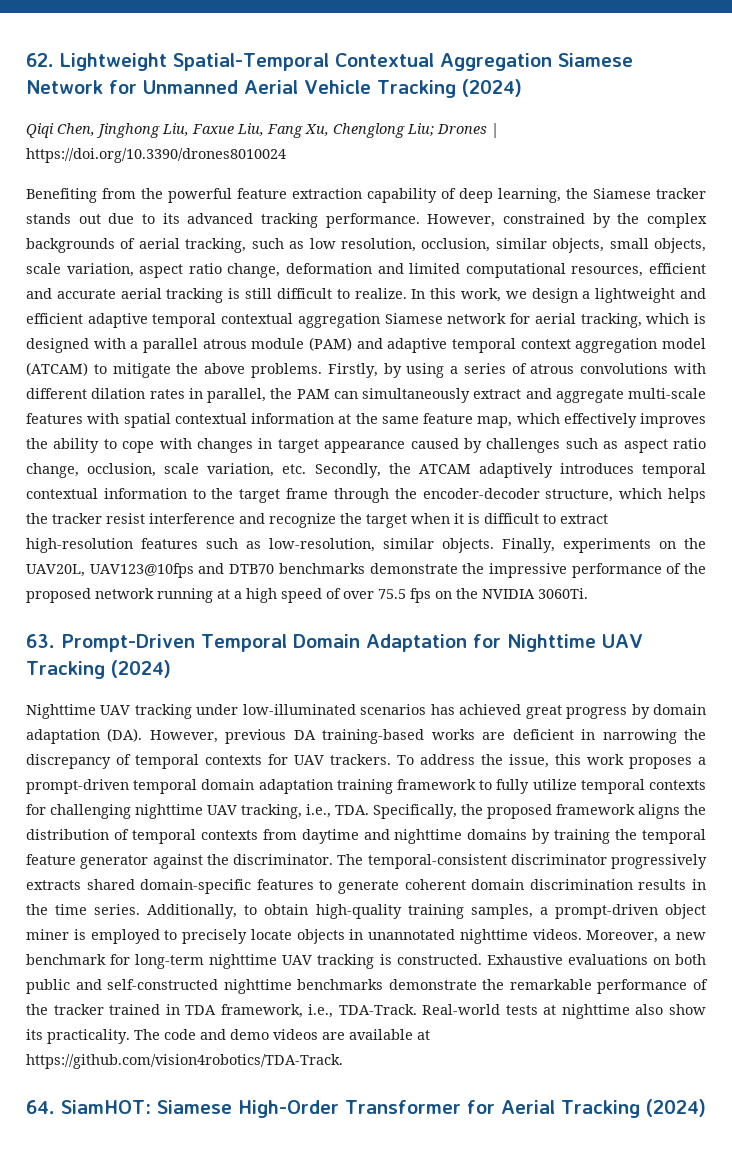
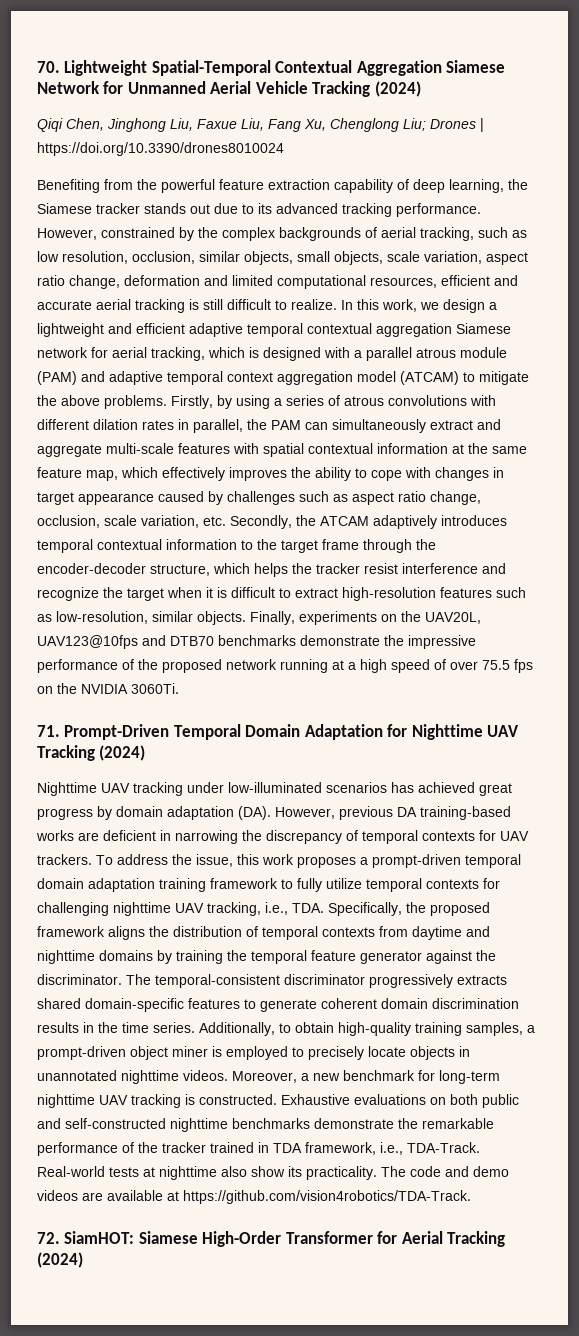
- 62. Lightweight Spatial-Temporal Contextual Aggregation Siamese Network for Unmanned Aerial Vehicle Tracking (2024)
+ 70. Lightweight Spatial-Temporal Contextual Aggregation Siamese Network for Unmanned Aerial Vehicle Tracking (2024)
- 63. Prompt-Driven Temporal Domain Adaptation for Nighttime UAV Tracking (2024)
+ 71. Prompt-Driven Temporal Domain Adaptation for Nighttime UAV Tracking (2024)
- 64. SiamHOT: Siamese High-Order Transformer for Aerial Tracking (2024)
+ 72. SiamHOT: Siamese High-Order Transformer for Aerial Tracking (2024)

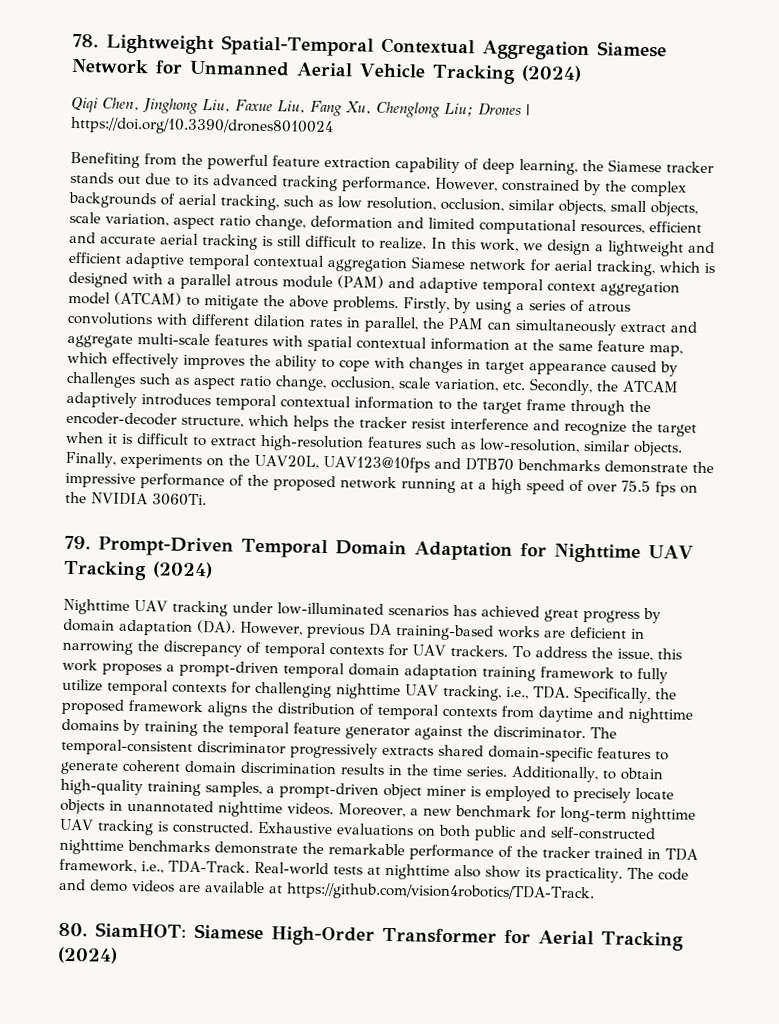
- 70. Lightweight Spatial-Temporal Contextual Aggregation Siamese Network for Unmanned Aerial Vehicle Tracking (2024)
+ 78. Lightweight Spatial-Temporal Contextual Aggregation Siamese Network for Unmanned Aerial Vehicle Tracking (2024)
- 71. Prompt-Driven Temporal Domain Adaptation for Nighttime UAV Tracking (2024)
+ 79. Prompt-Driven Temporal Domain Adaptation for Nighttime UAV Tracking (2024)
- 72. SiamHOT: Siamese High-Order Transformer for Aerial Tracking (2024)
+ 80. SiamHOT: Siamese High-Order Transformer for Aerial Tracking (2024)

